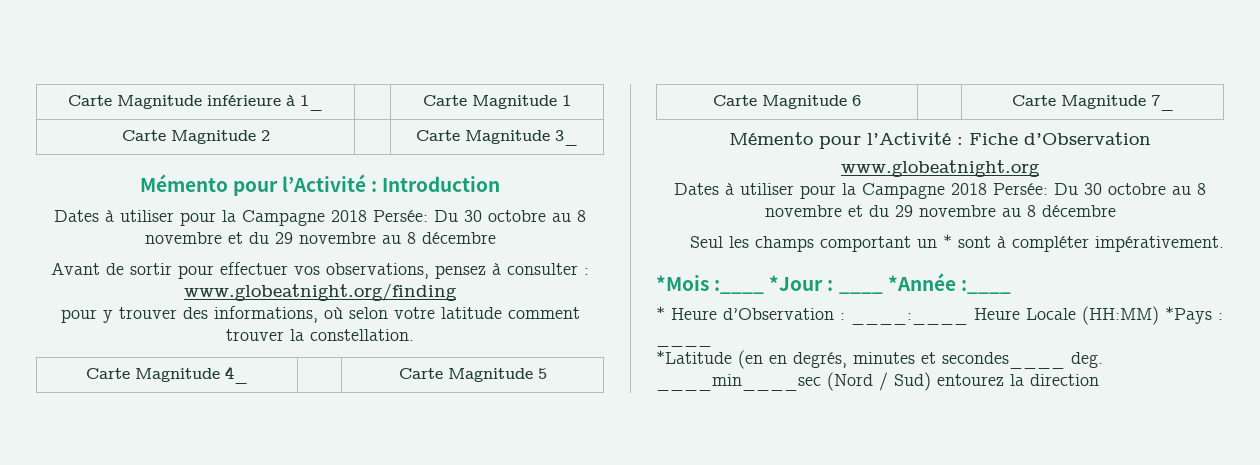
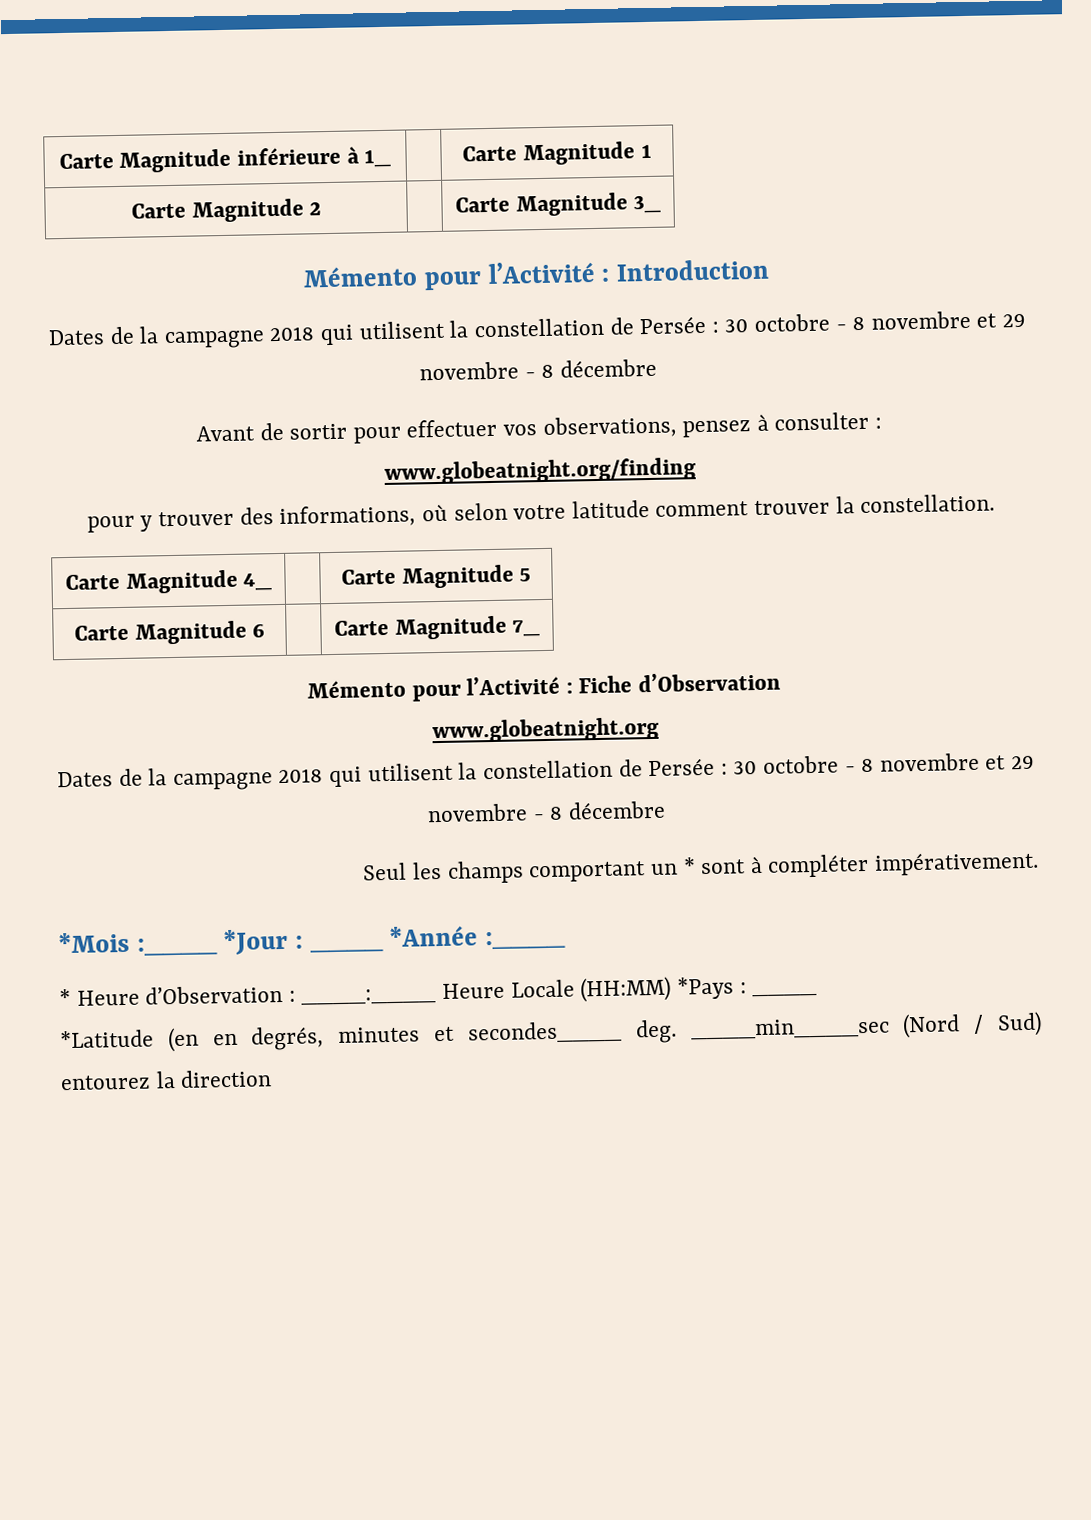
  Mémento pour l’Activité : Introduction
- Dates à utiliser pour la Campagne 2018 Persée: Du 30 octobre au 8 novembre et du 29 novembre au 8 décembre
+ Dates de la campagne 2018 qui utilisent la constellation de Persée : 30 octobre - 8 novembre et 29 novembre - 8 décembre
  www.globeatnight.org
- Dates à utiliser pour la Campagne 2018 Persée: Du 30 octobre au 8 novembre et du 29 novembre au 8 décembre
+ Dates de la campagne 2018 qui utilisent la constellation de Persée : 30 octobre - 8 novembre et 29 novembre - 8 décembre

